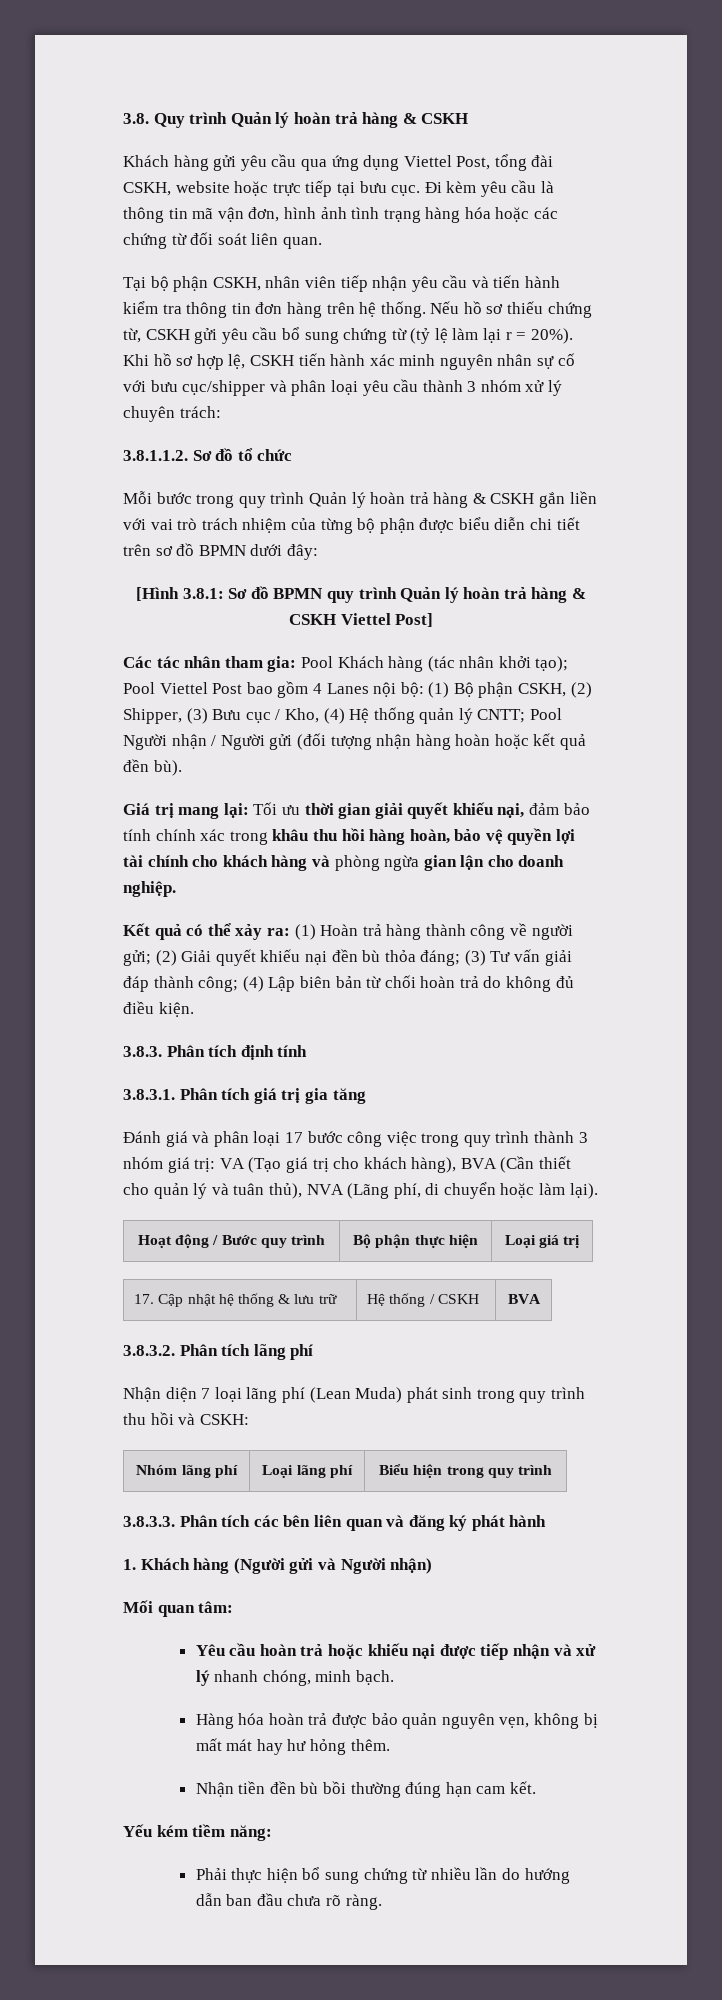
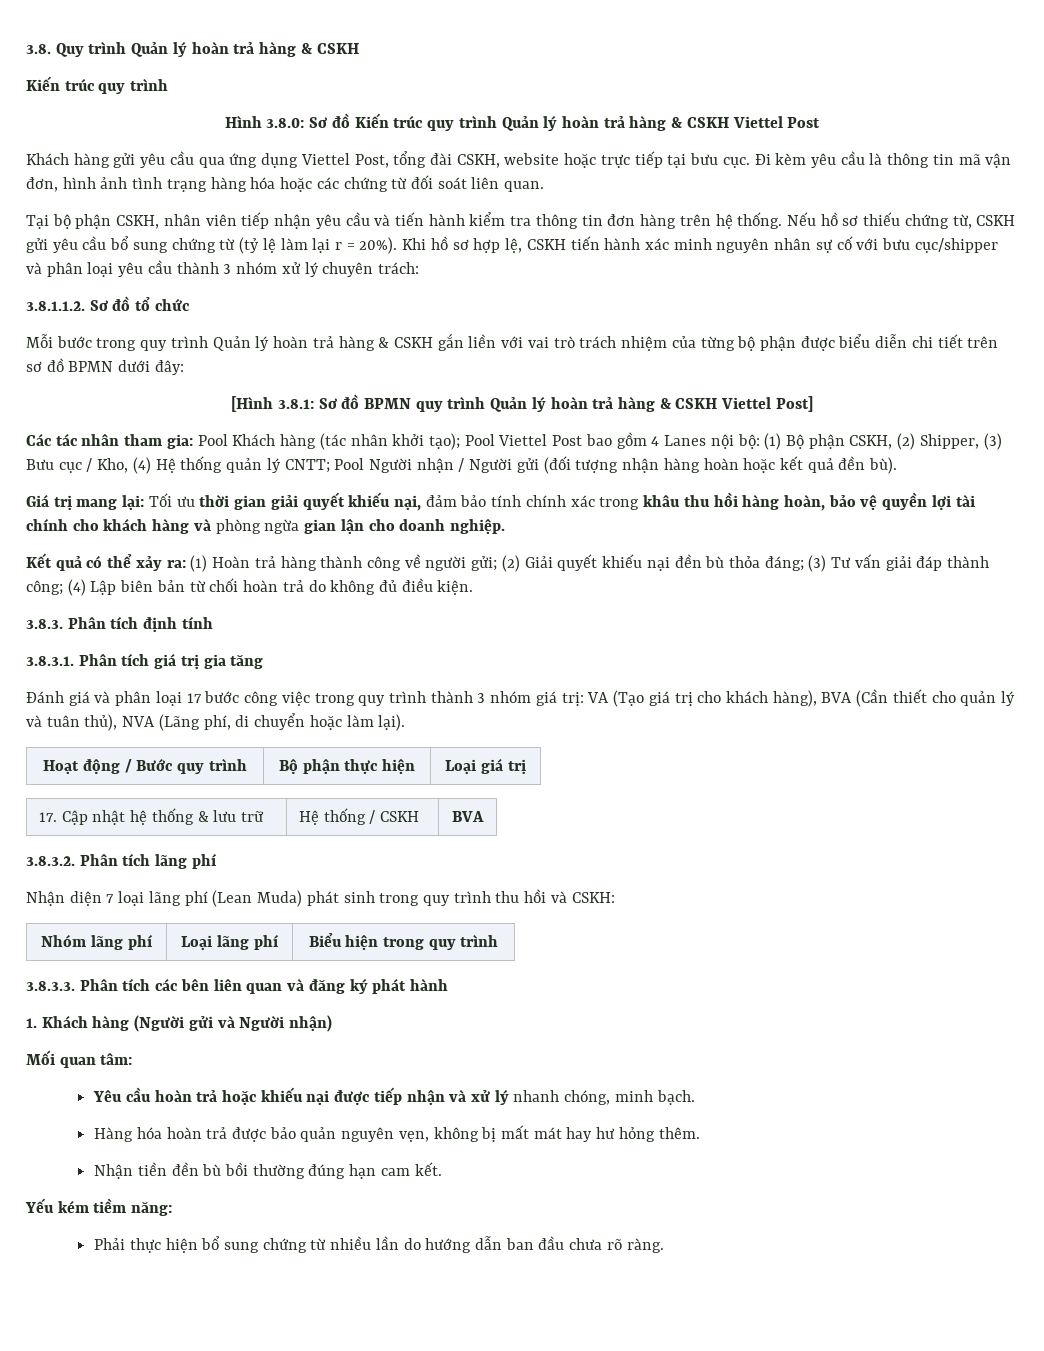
  3.8. Quy trình Quản lý hoàn trả hàng & CSKH
+ Kiến trúc quy trình
+ Hình 3.8.0: Sơ đồ Kiến trúc quy trình Quản lý hoàn trả hàng & CSKH Viettel Post

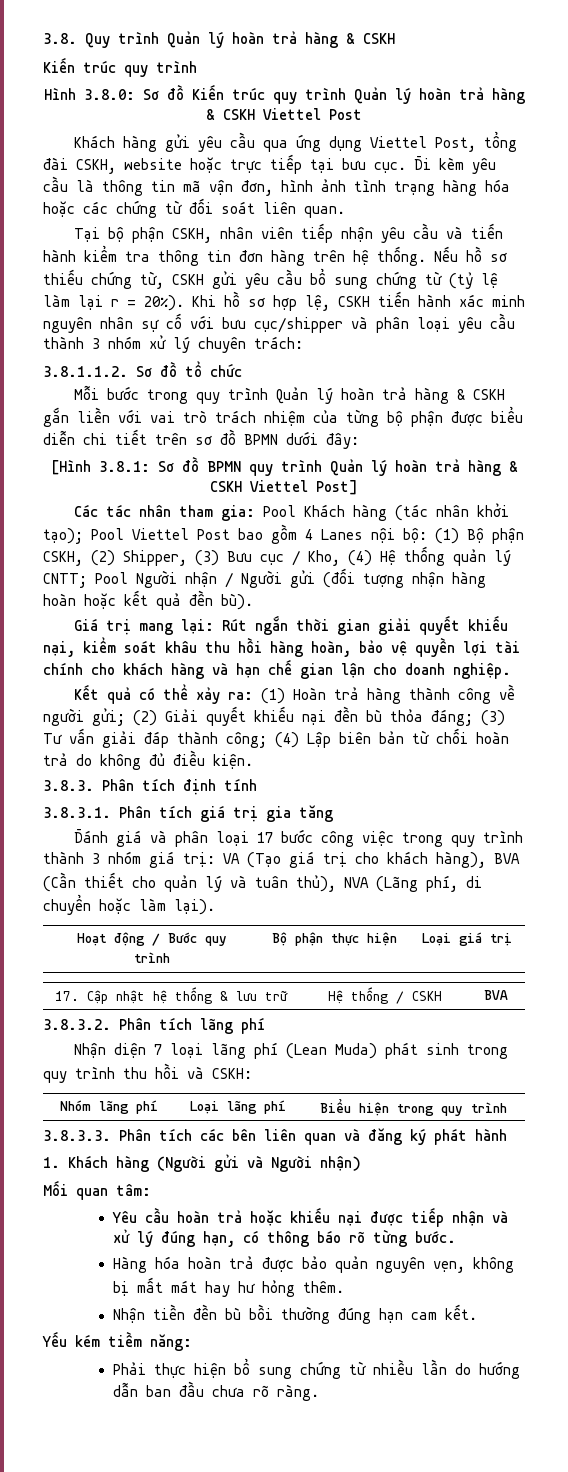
- Giá trị mang lại: Tối ưu thời gian giải quyết khiếu nại, đảm bảo tính chính xác trong khâu thu hồi hàng hoàn, bảo vệ quyền lợi tài chính cho khách hàng và phòng ngừa gian lận cho doanh nghiệp.
+ Giá trị mang lại: Rút ngắn thời gian giải quyết khiếu nại, kiểm soát khâu thu hồi hàng hoàn, bảo vệ quyền lợi tài chính cho khách hàng và hạn chế gian lận cho doanh nghiệp.
- Yêu cầu hoàn trả hoặc khiếu nại được tiếp nhận và xử lý nhanh chóng, minh bạch.
+ Yêu cầu hoàn trả hoặc khiếu nại được tiếp nhận và xử lý đúng hạn, có thông báo rõ từng bước.

